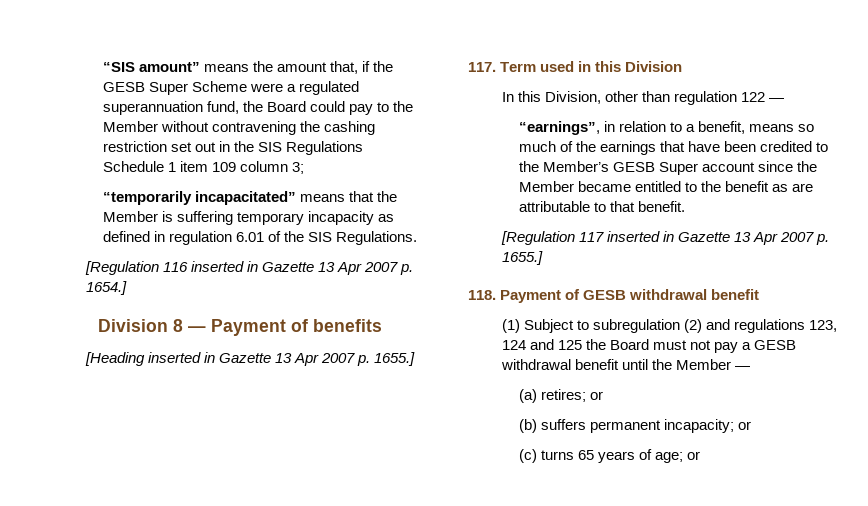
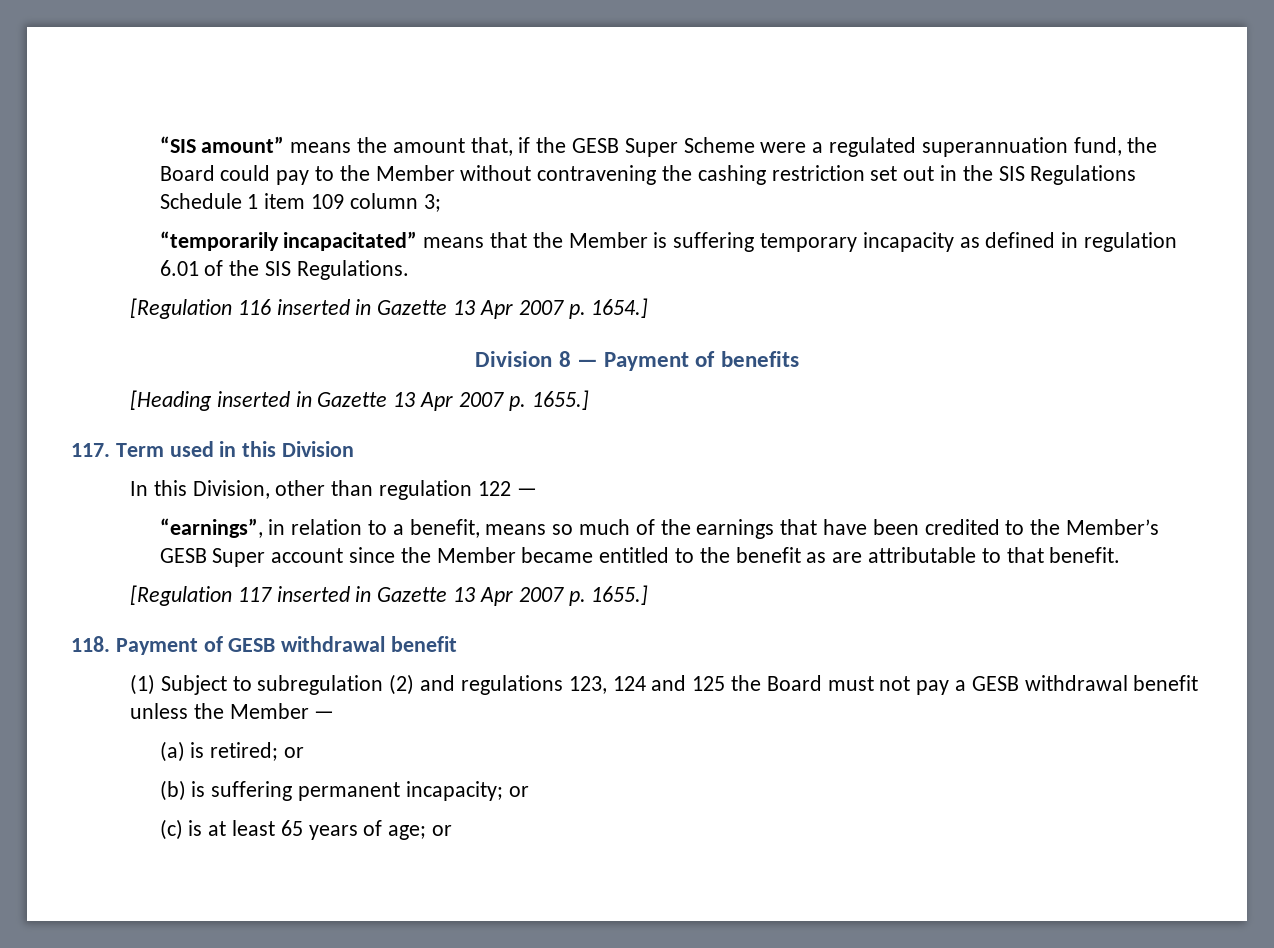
- (1) Subject to subregulation (2) and regulations 123, 124 and 125 the Board must not pay a GESB withdrawal benefit until the Member —
+ (1) Subject to subregulation (2) and regulations 123, 124 and 125 the Board must not pay a GESB withdrawal benefit unless the Member —
- (a) retires; or
+ (a) is retired; or
- (b) suffers permanent incapacity; or
+ (b) is suffering permanent incapacity; or
- (c) turns 65 years of age; or
+ (c) is at least 65 years of age; or

